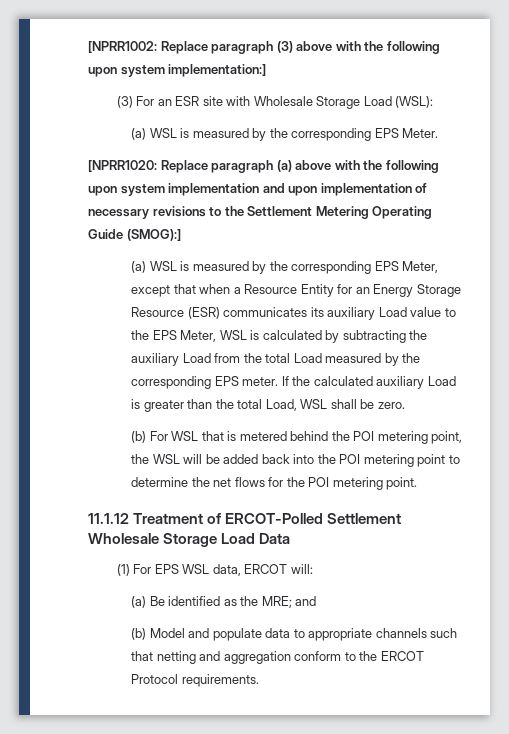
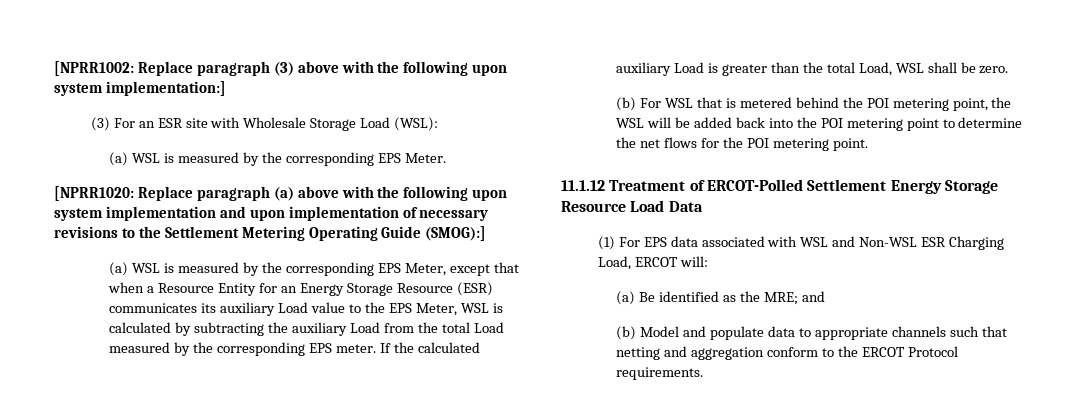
- 11.1.12 Treatment of ERCOT-Polled Settlement Wholesale Storage Load Data
+ 11.1.12 Treatment of ERCOT-Polled Settlement Energy Storage Resource Load Data
- (1) For EPS WSL data, ERCOT will:
+ (1) For EPS data associated with WSL and Non-WSL ESR Charging Load, ERCOT will:

